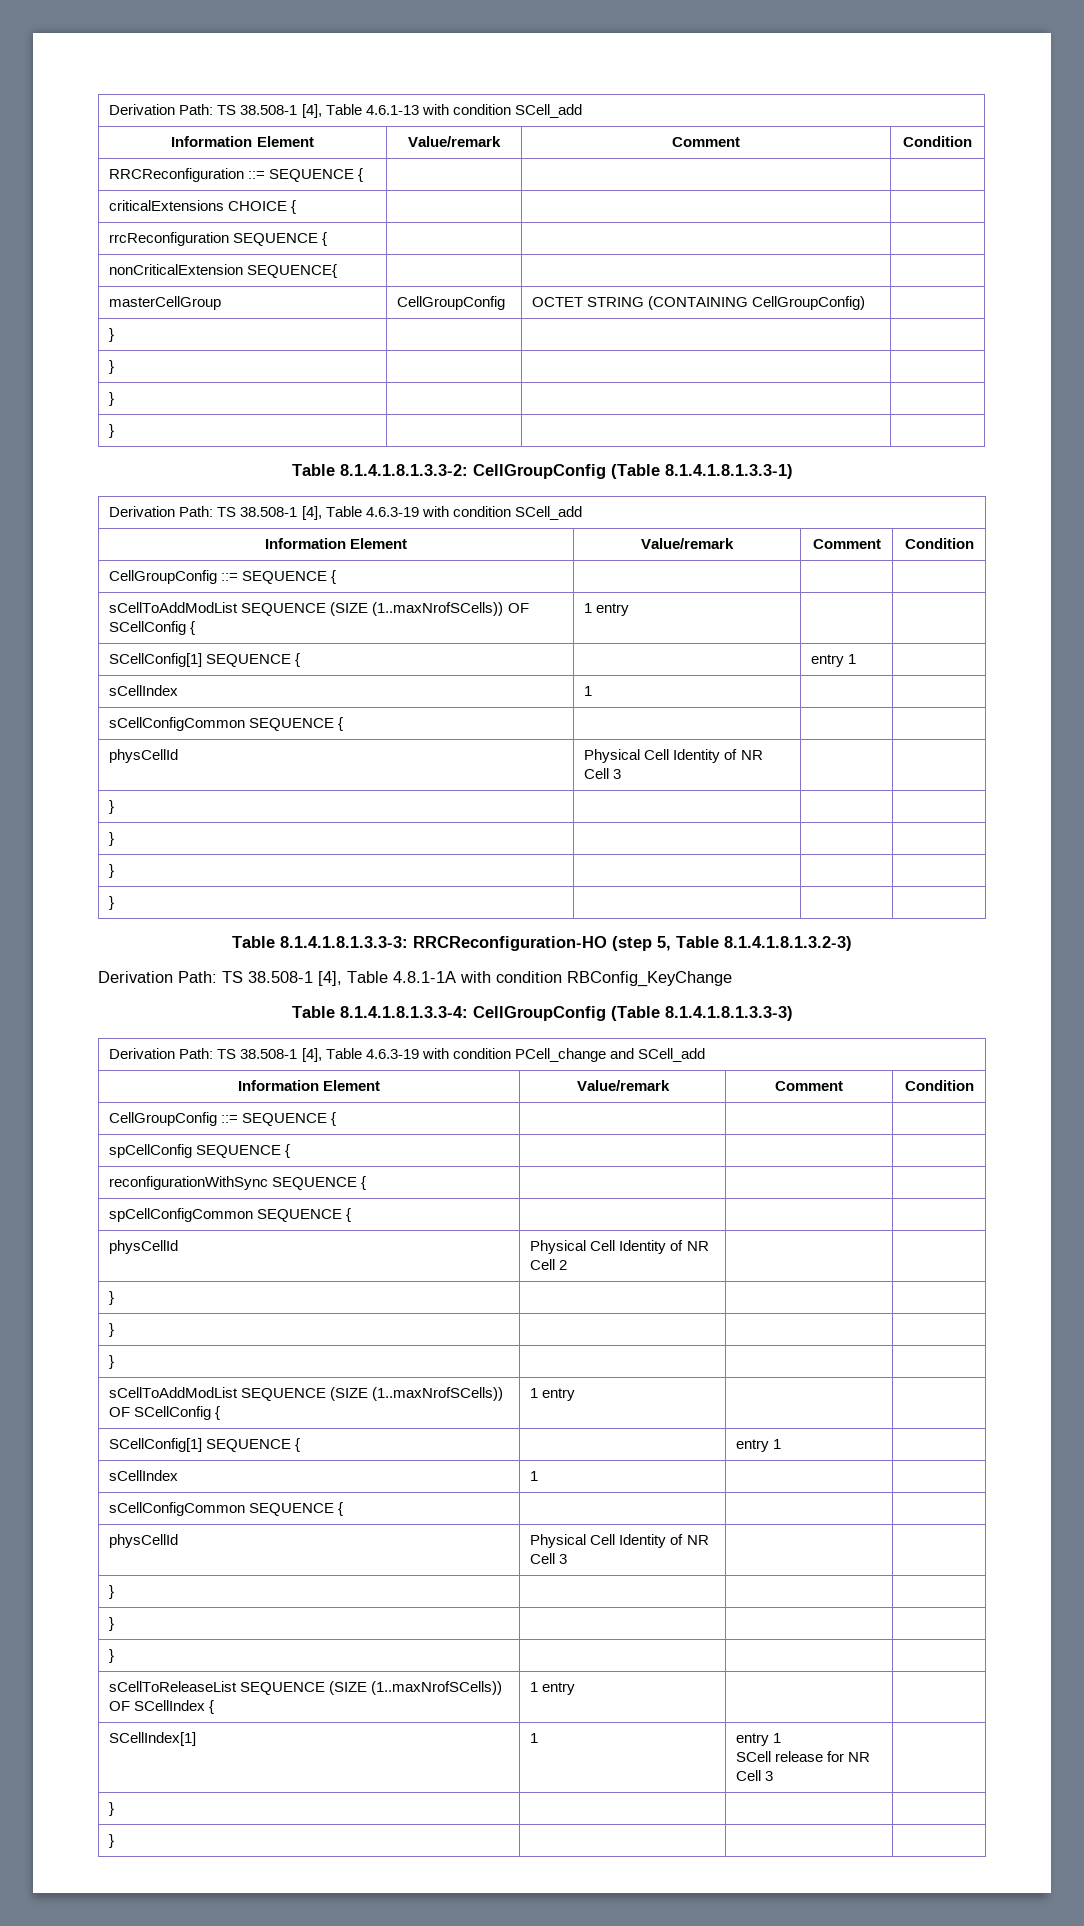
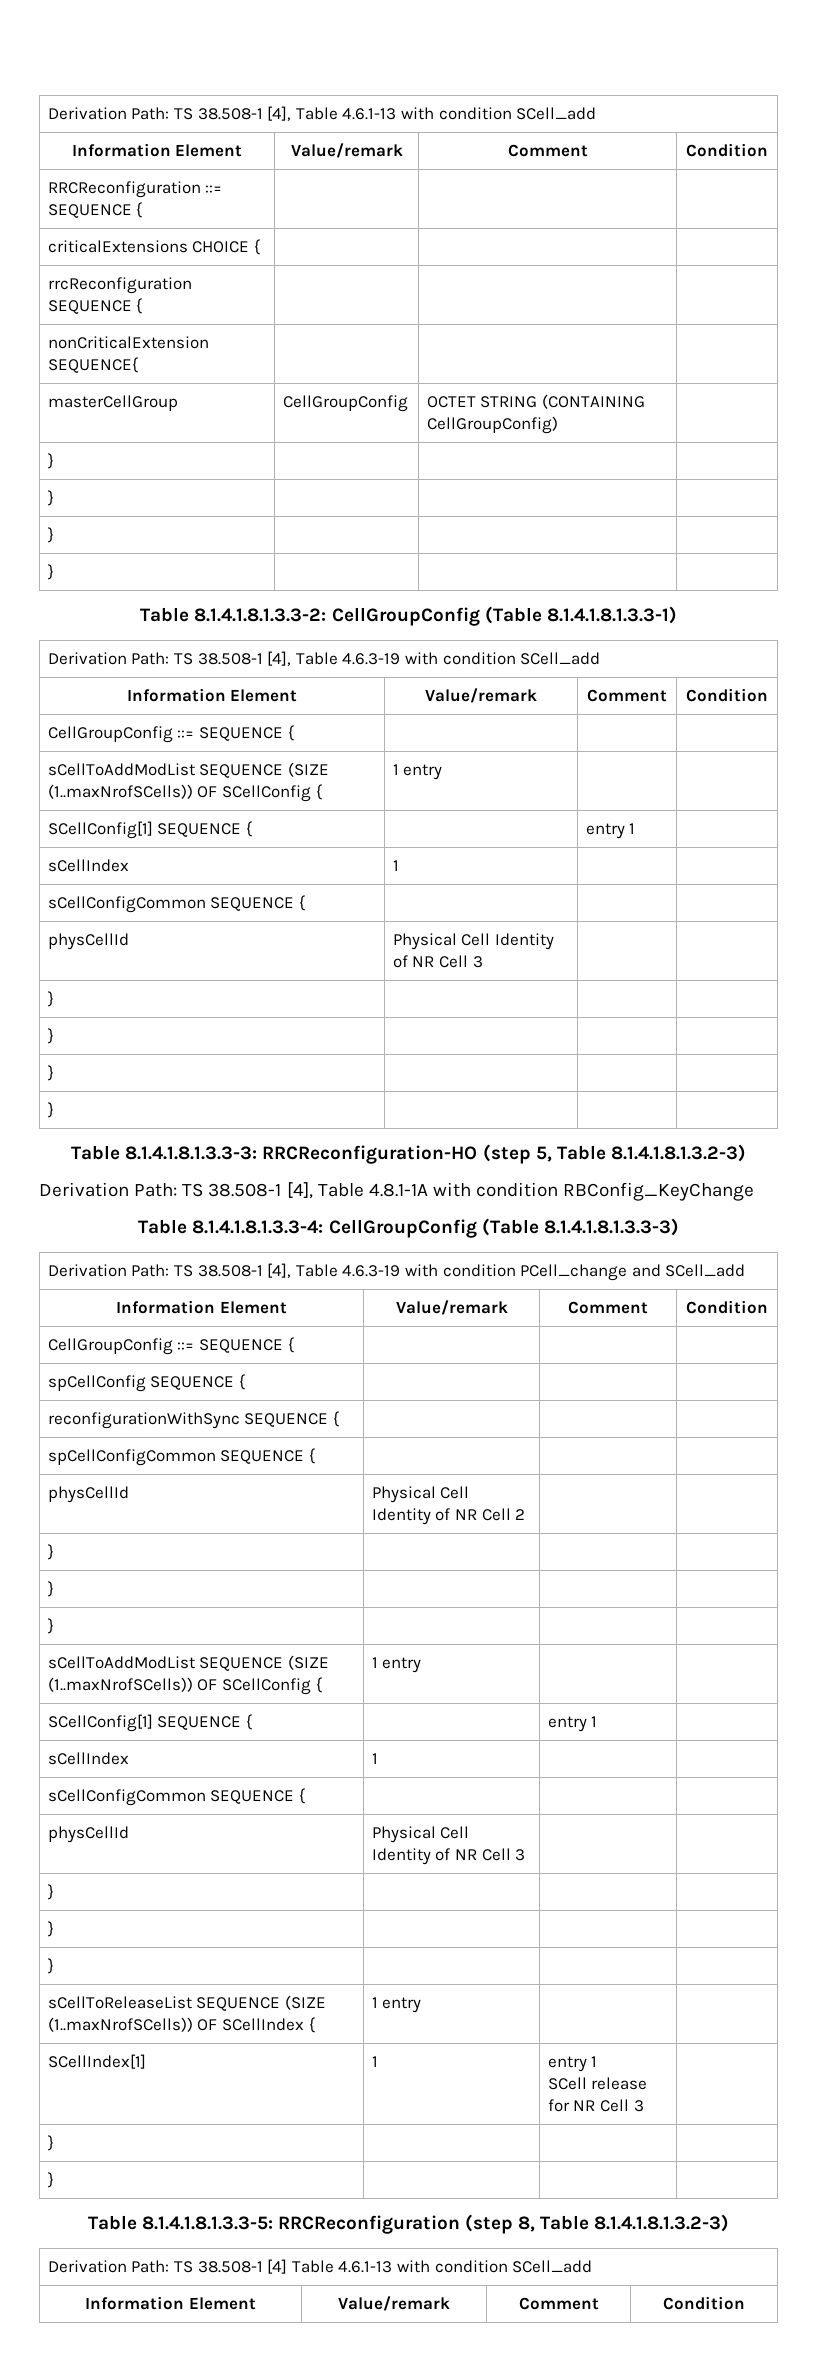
+ Table 8.1.4.1.8.1.3.3-5: RRCReconfiguration (step 8, Table 8.1.4.1.8.1.3.2-3)
+ Derivation Path: TS 38.508-1 [4] Table 4.6.1-13 with condition SCell_add
+ Information Element | Value/remark | Comment | Condition

